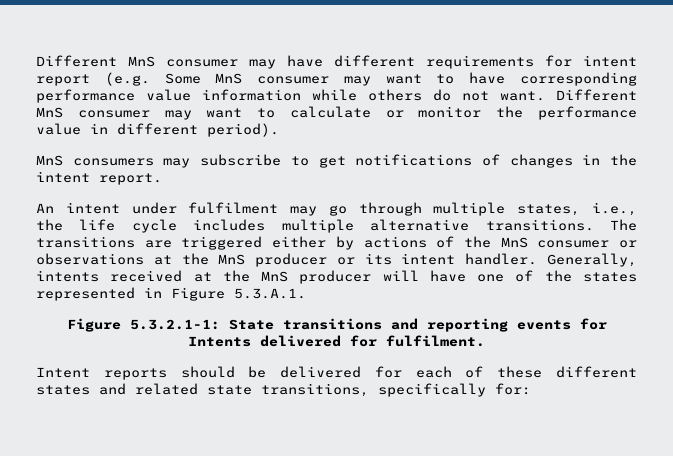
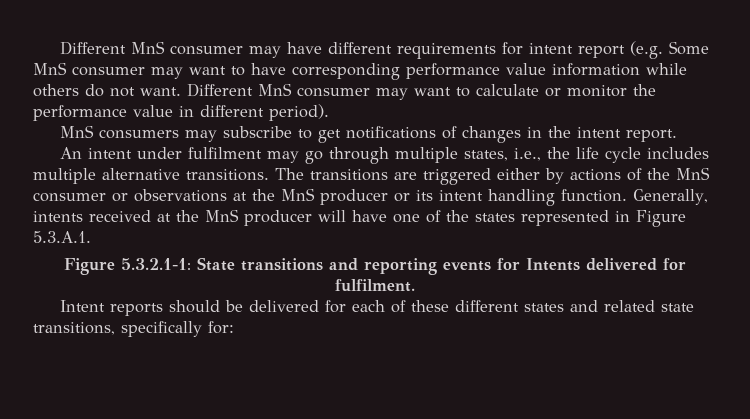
- The transitions are triggered either by actions of the MnS consumer or observations at the MnS producer or its intent handler.
+ The transitions are triggered either by actions of the MnS consumer or observations at the MnS producer or its intent handling function.

